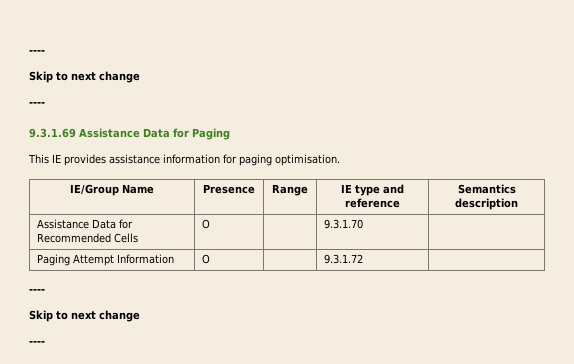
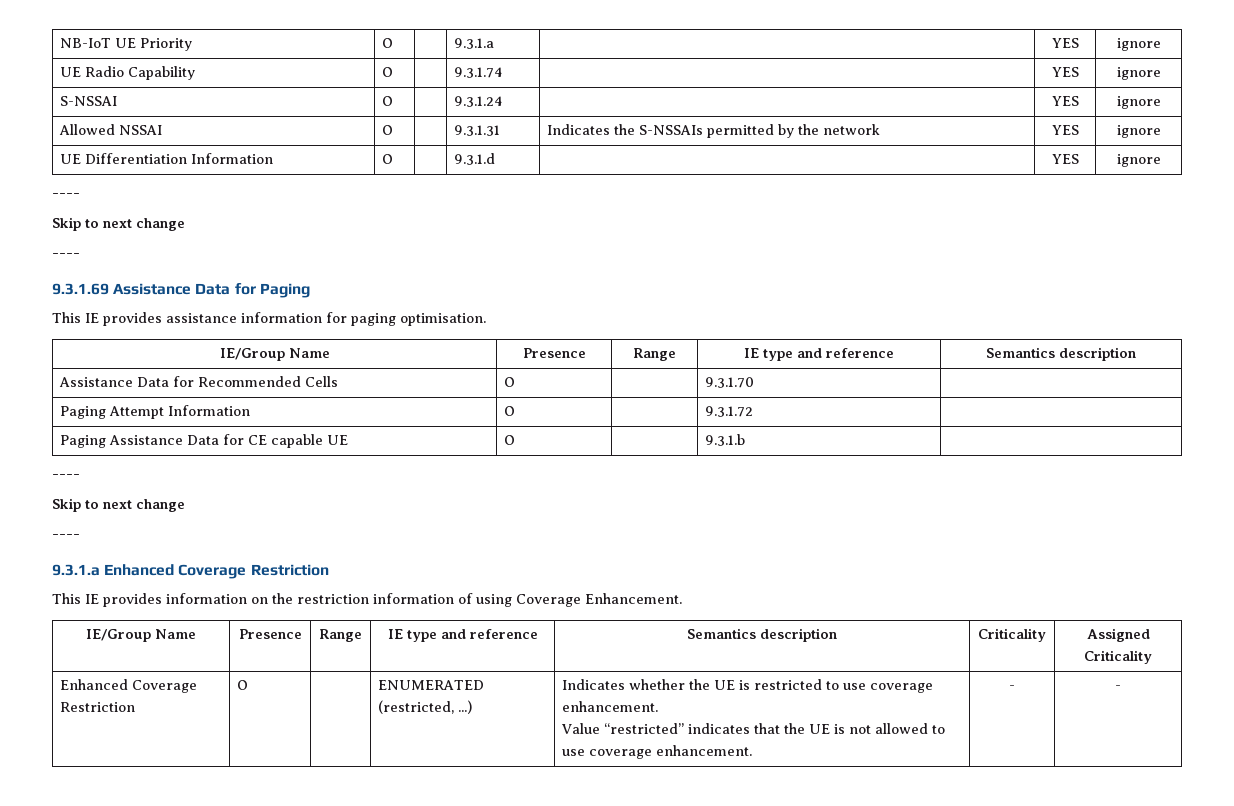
+ NB-IoT UE Priority | O | | 9.3.1.a | | YES | ignore
+ UE Radio Capability | O | | 9.3.1.74 | | YES | ignore
+ S-NSSAI | O | | 9.3.1.24 | | YES | ignore
+ Allowed NSSAI | O | | 9.3.1.31 | Indicates the S-NSSAIs permitted by the network | YES | ignore
+ UE Differentiation Information | O | | 9.3.1.d | | YES | ignore
  Paging Attempt Information | O | | 9.3.1.72 |
+ Paging Assistance Data for CE capable UE | O | | 9.3.1.b |
  ----
  Skip to next change
  ----
+ 9.3.1.a Enhanced Coverage Restriction
+ This IE provides information on the restriction information of using Coverage Enhancement.
+ IE/Group Name | Presence | Range | IE type and reference | Semantics description | Criticality | Assigned Criticality
+ Enhanced Coverage Restriction | O | | ENUMERATED (restricted, ...) | Indicates whether the UE is restricted to use coverage enhancement.
+ Value “restricted” indicates that the UE is not allowed to use coverage enhancement. | - | -

